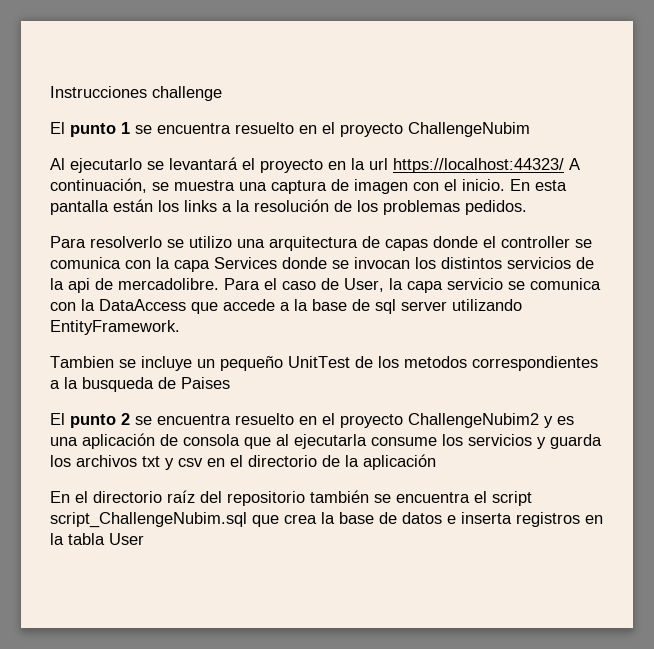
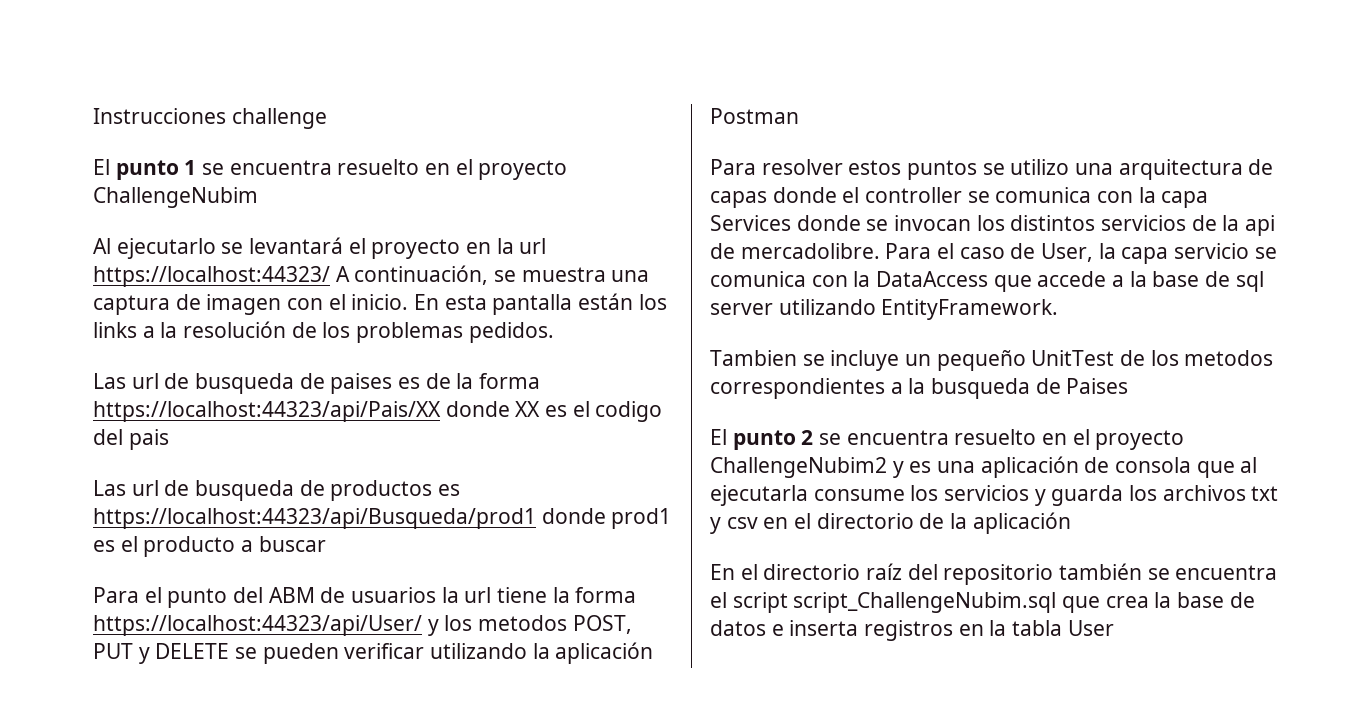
- Para resolverlo se utilizo una arquitectura de capas donde el controller se comunica con la capa Services donde se invocan los distintos servicios de la api de mercadolibre.
+ Las url de busqueda de paises es de la forma https://localhost:44323/api/Pais/XX donde XX es el codigo del pais
+ Las url de busqueda de productos es https://localhost:44323/api/Busqueda/prod1 donde prod1 es el producto a buscar
+ Para el punto del ABM de usuarios la url tiene la forma https://localhost:44323/api/User/ y los metodos POST, PUT y DELETE se pueden verificar utilizando la aplicación Postman
+ Para resolver estos puntos se utilizo una arquitectura de capas donde el controller se comunica con la capa Services donde se invocan los distintos servicios de la api de mercadolibre.

